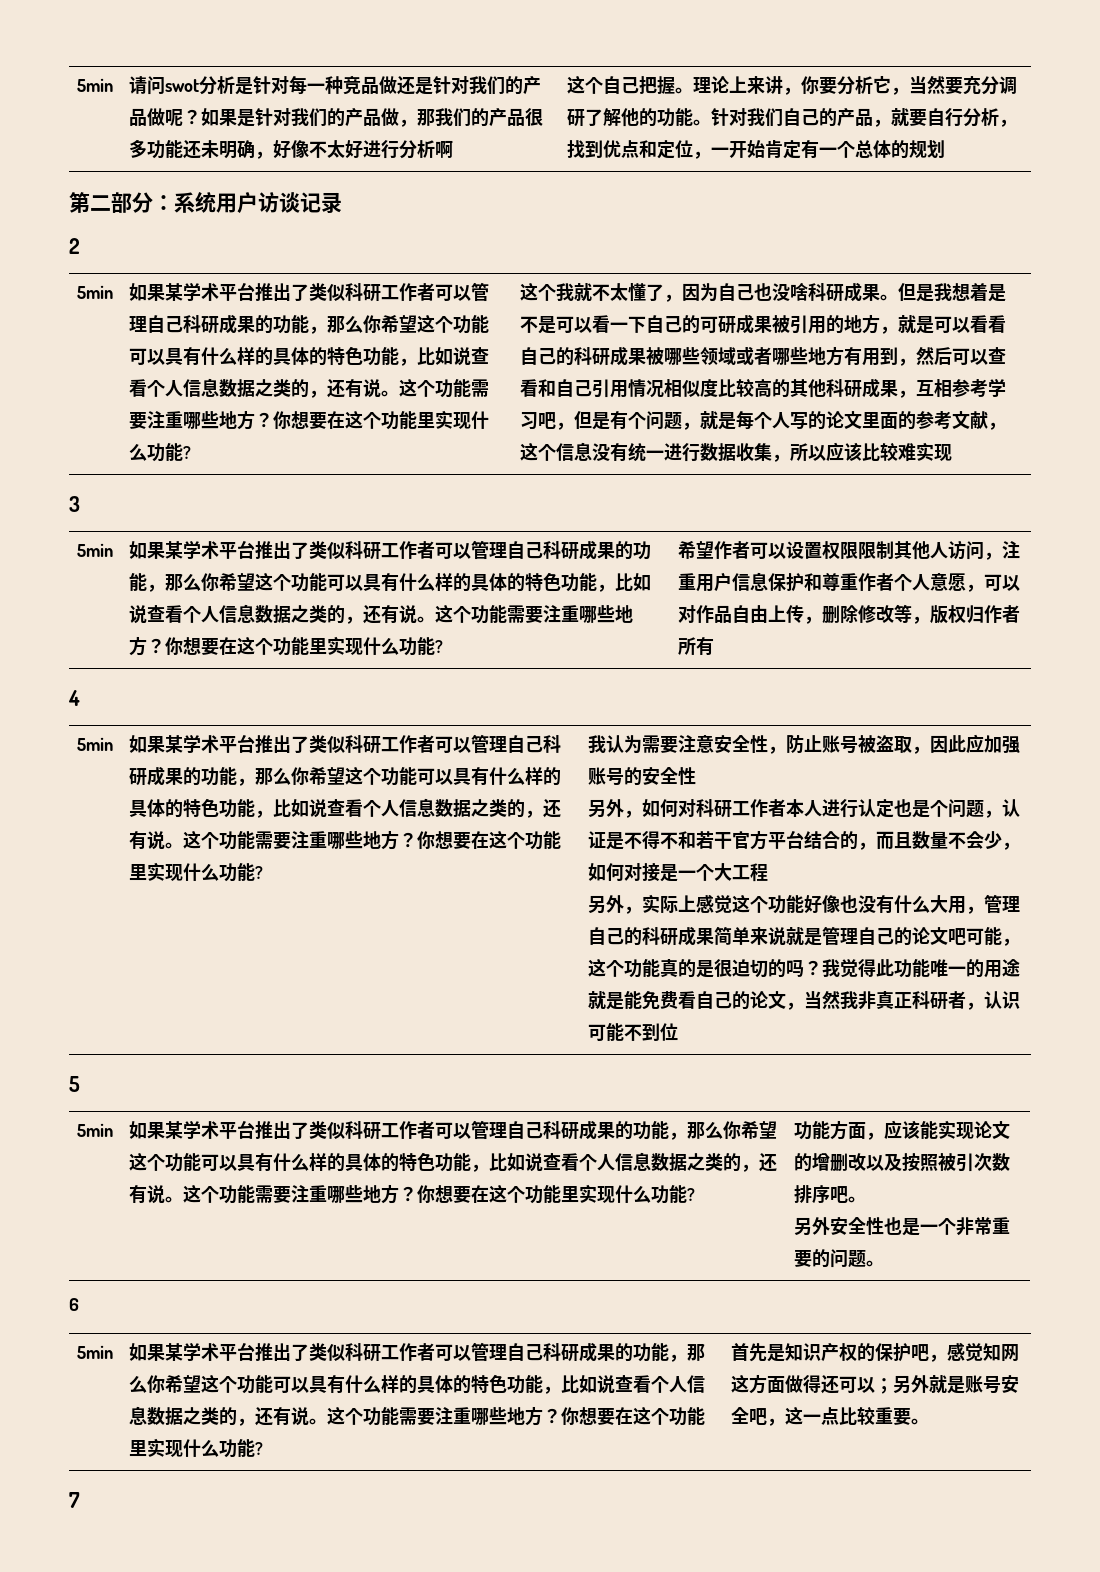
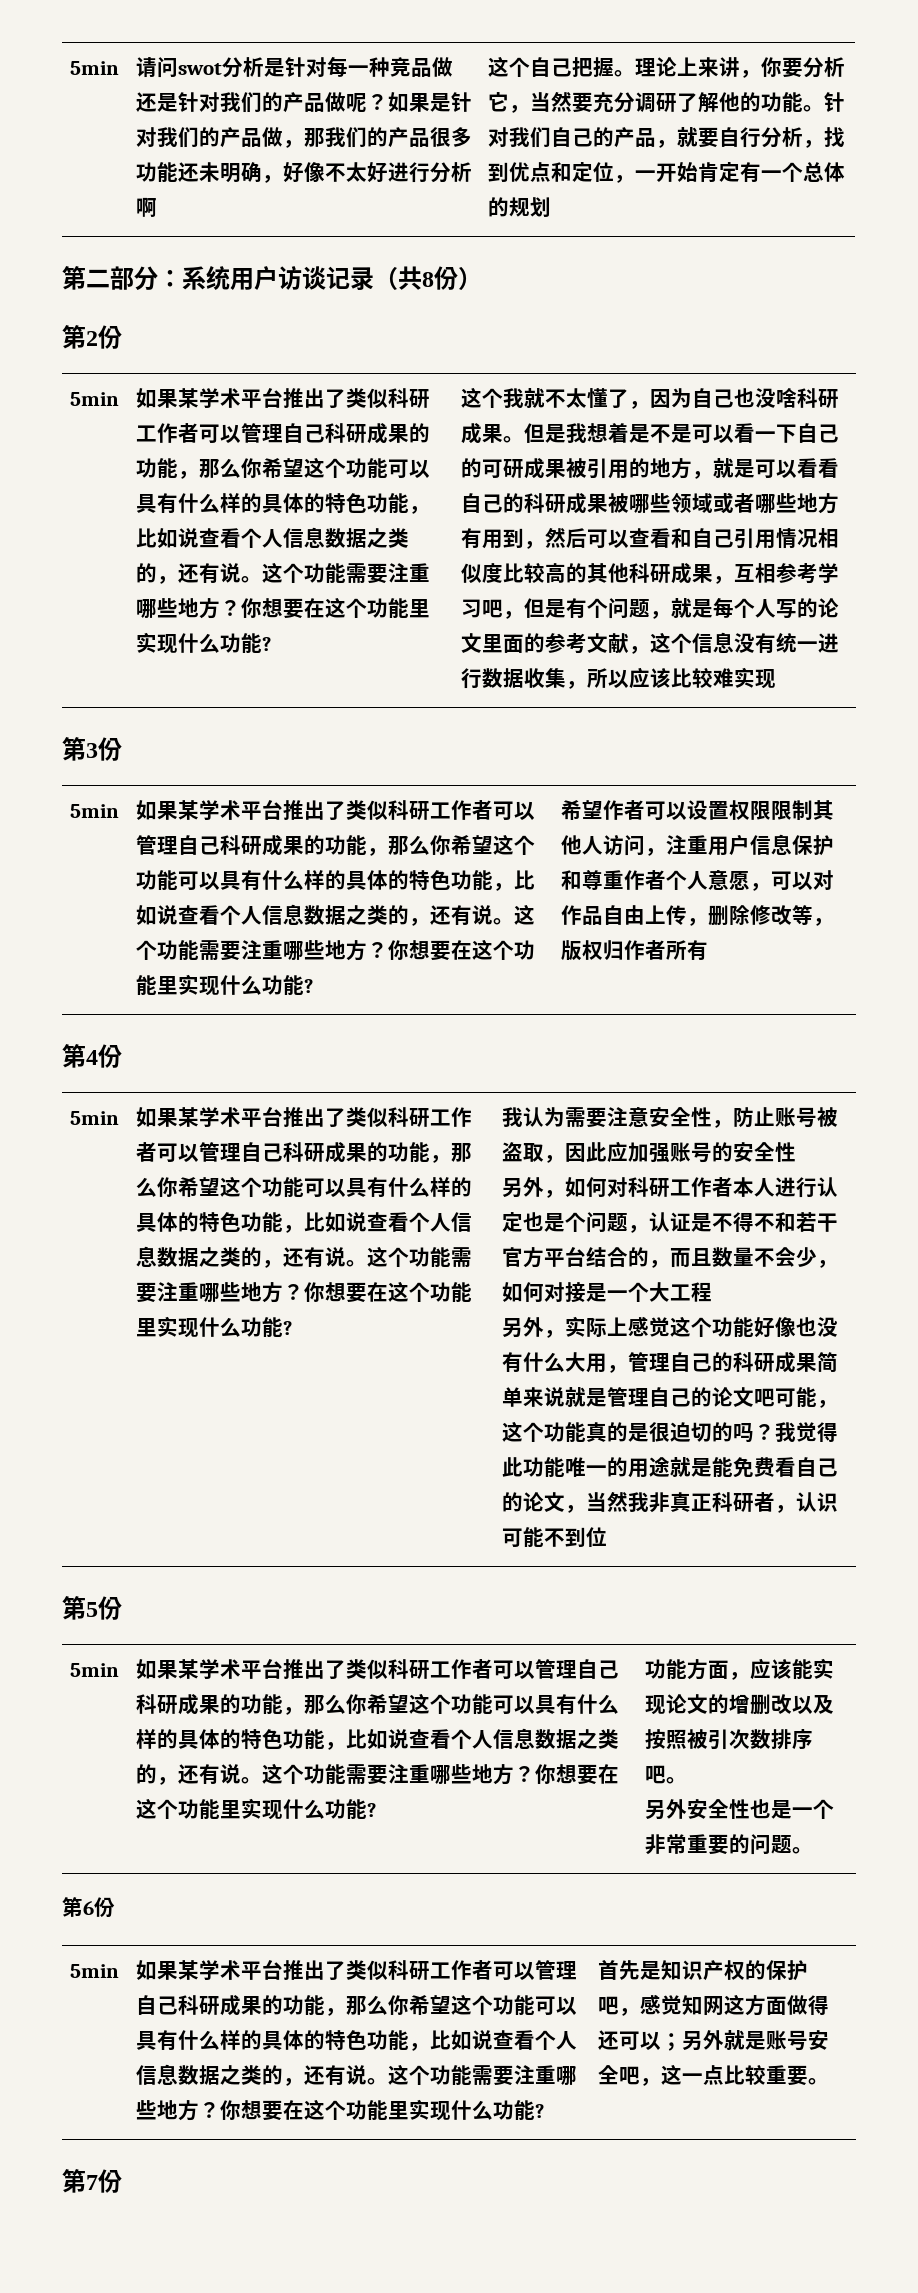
- 第二部分：系统用户访谈记录
- 2
+ 第二部分：系统用户访谈记录（共8份）
+ 第2份
- 3
+ 第3份
- 4
+ 第4份
- 5
+ 第5份
- 6
+ 第6份
- 7
+ 第7份

